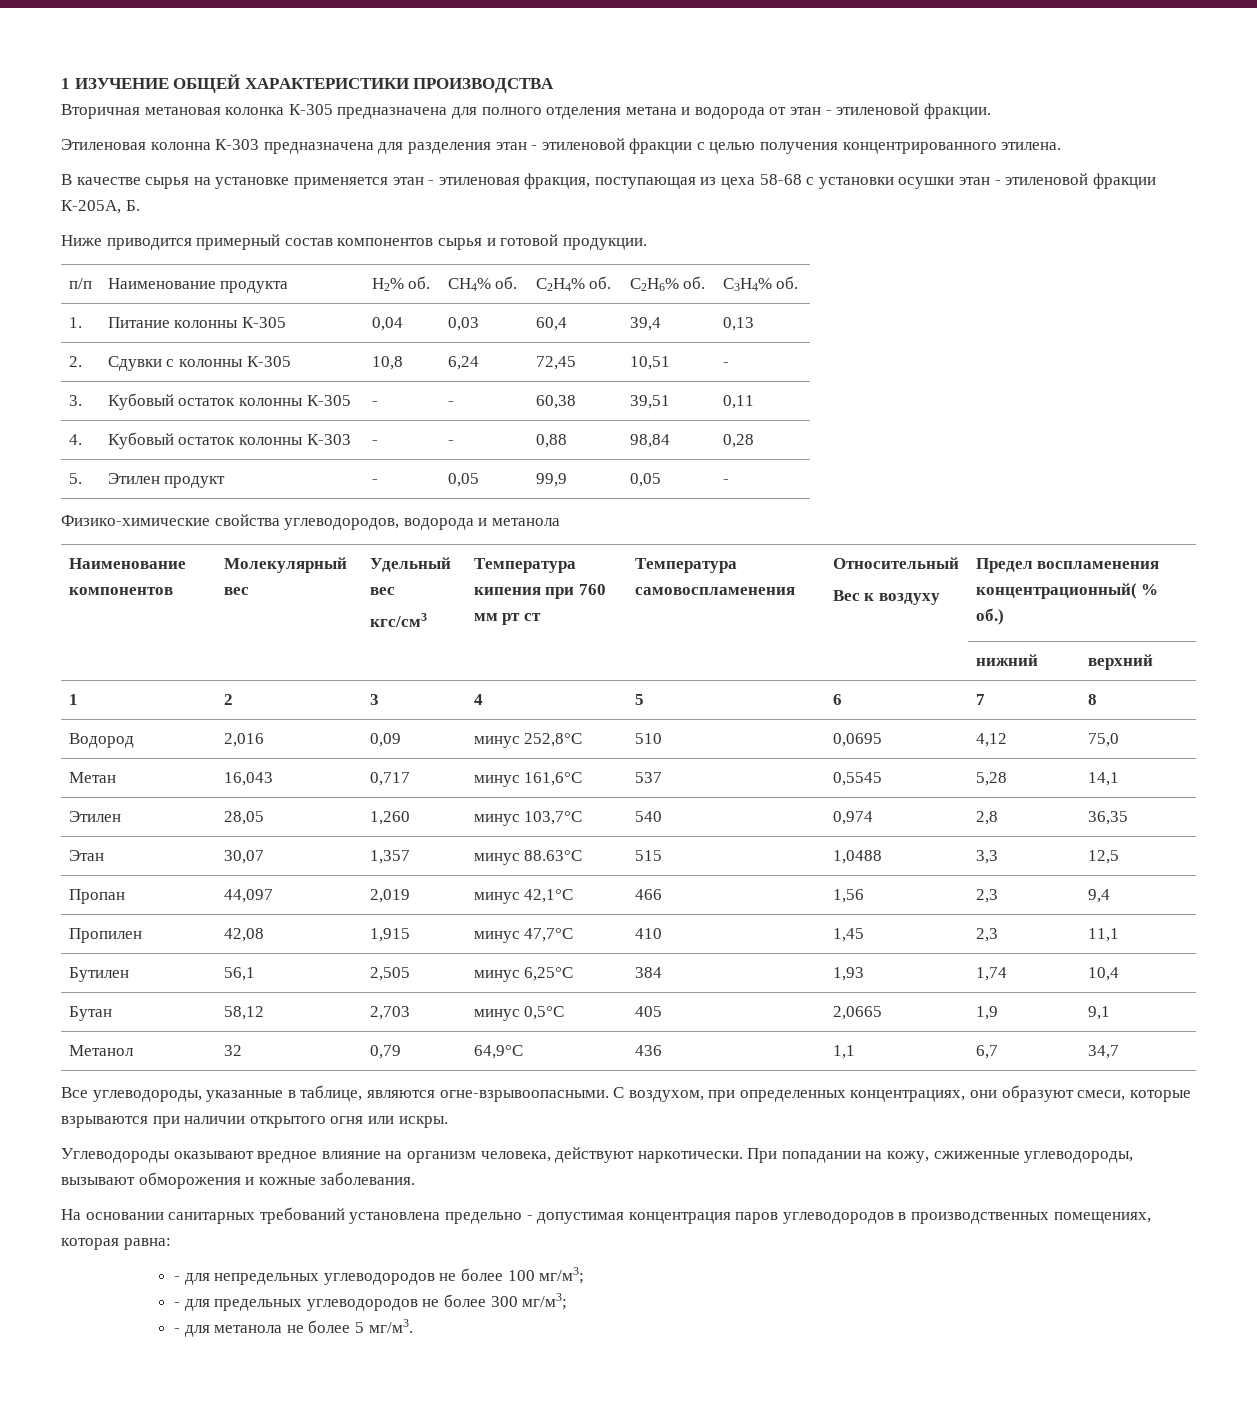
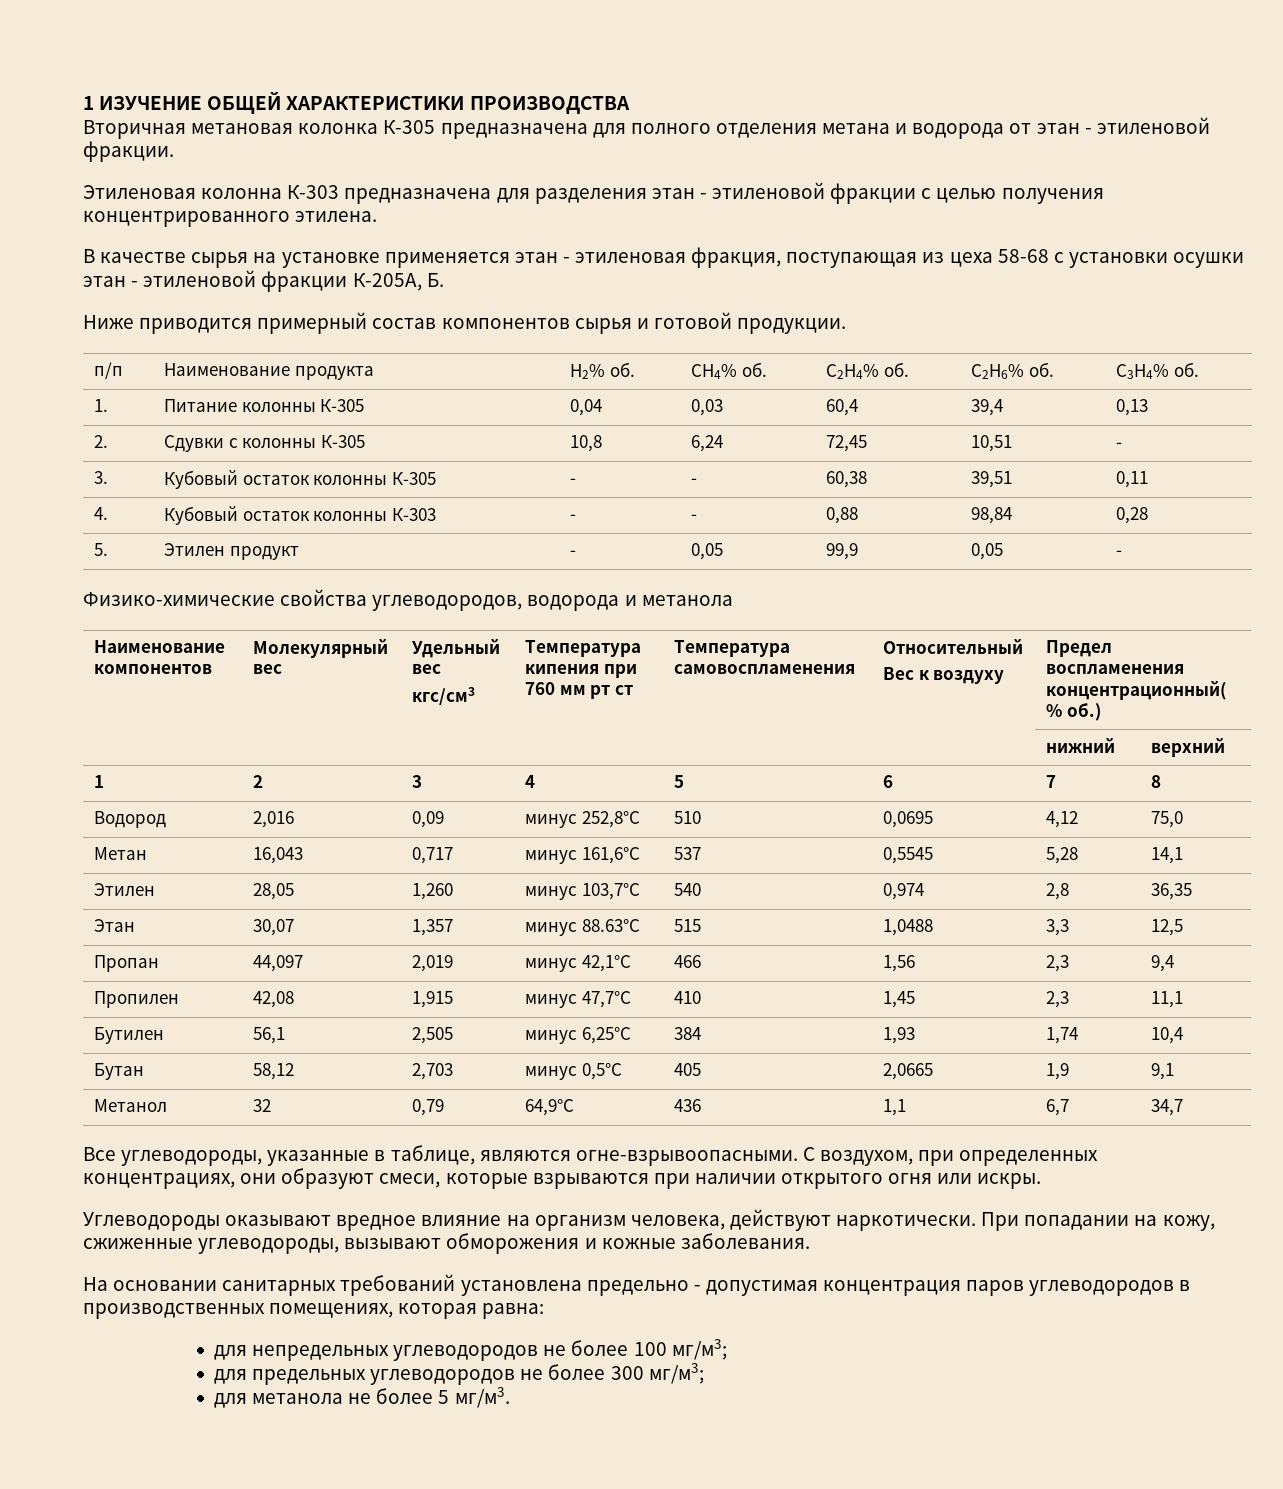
- - для непредельных углеводородов не более 100 мг/м3;
+ для непредельных углеводородов не более 100 мг/м3;
- - для предельных углеводородов не более 300 мг/м3;
+ для предельных углеводородов не более 300 мг/м3;
- - для метанола не более 5 мг/м3.
+ для метанола не более 5 мг/м3.

